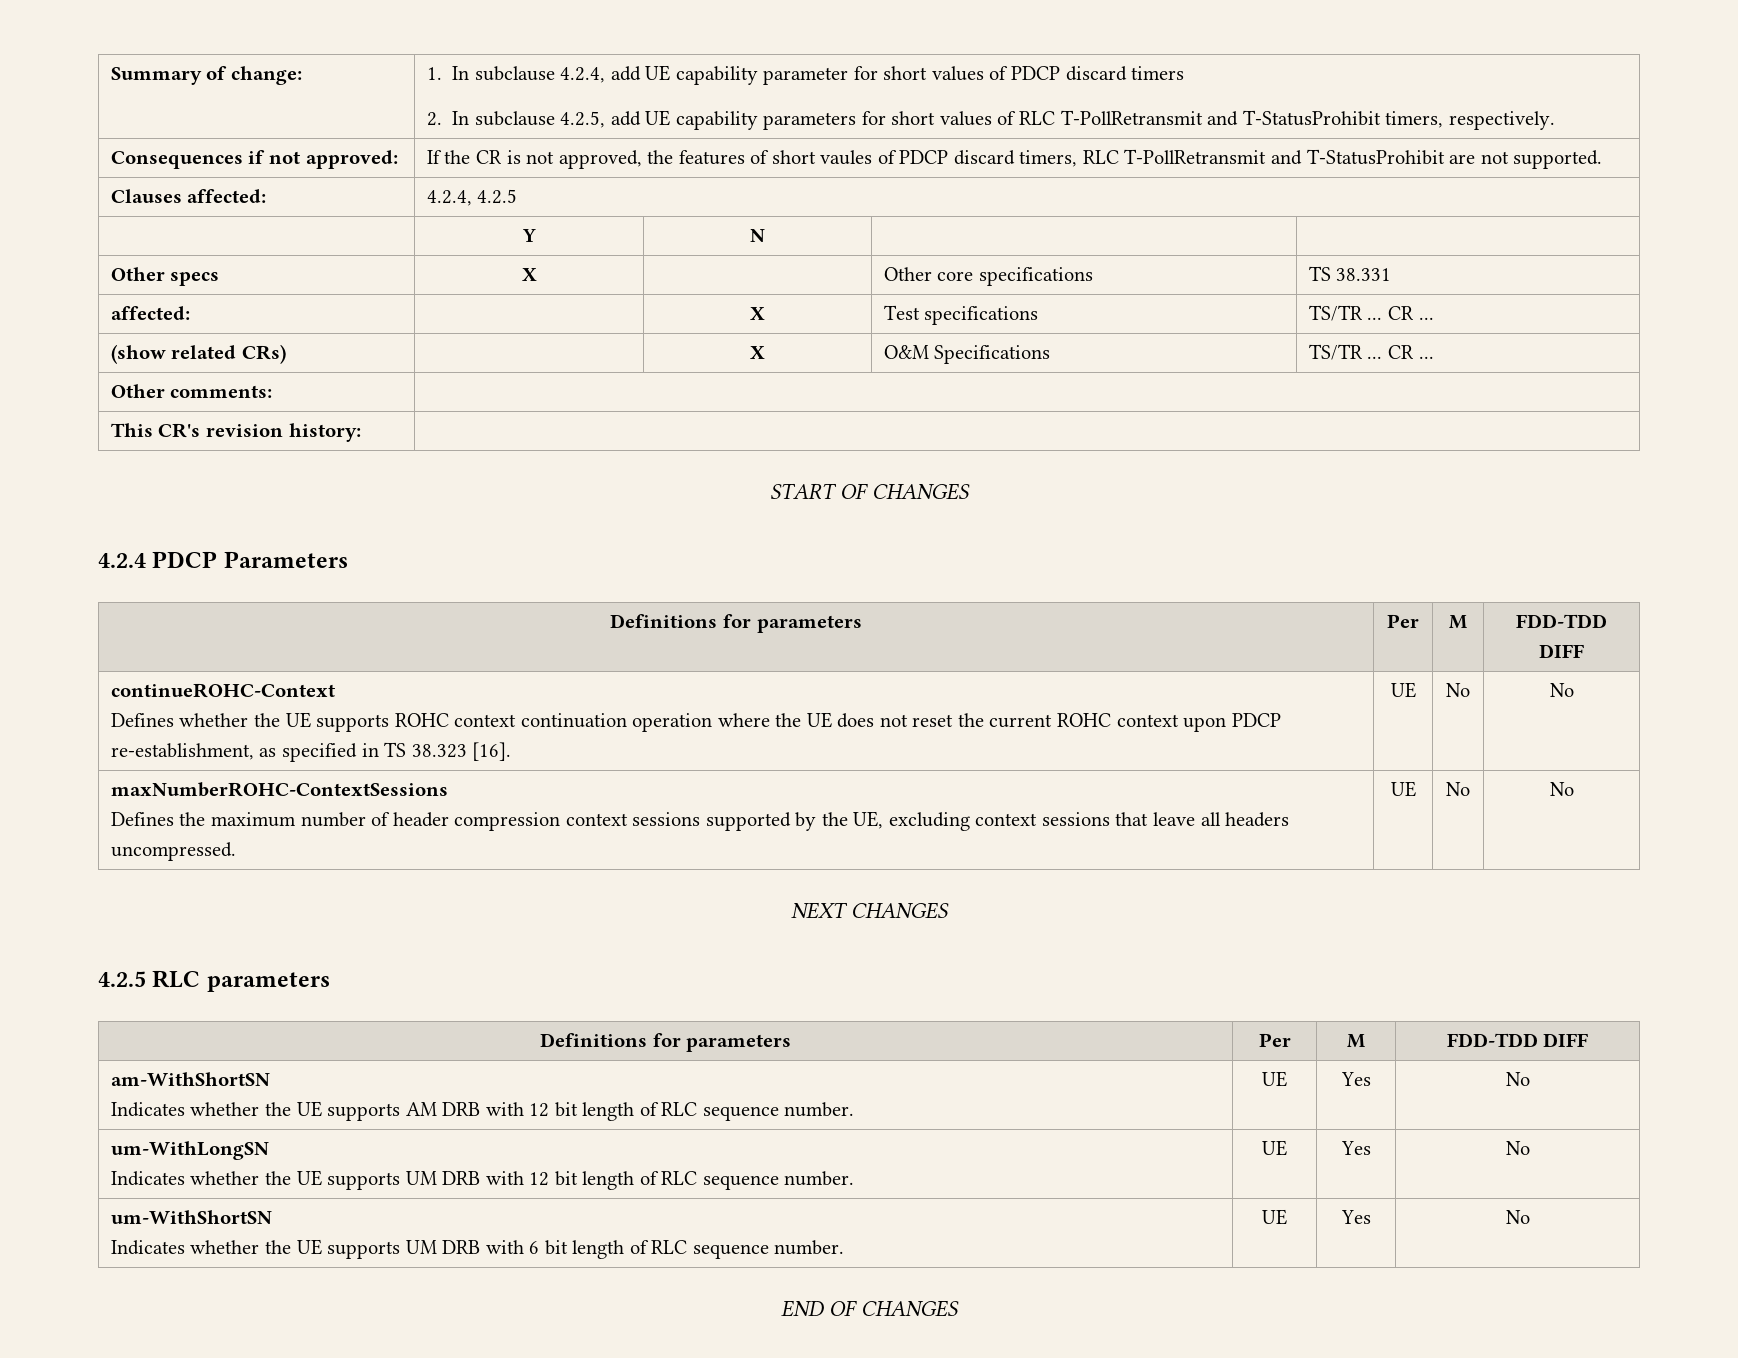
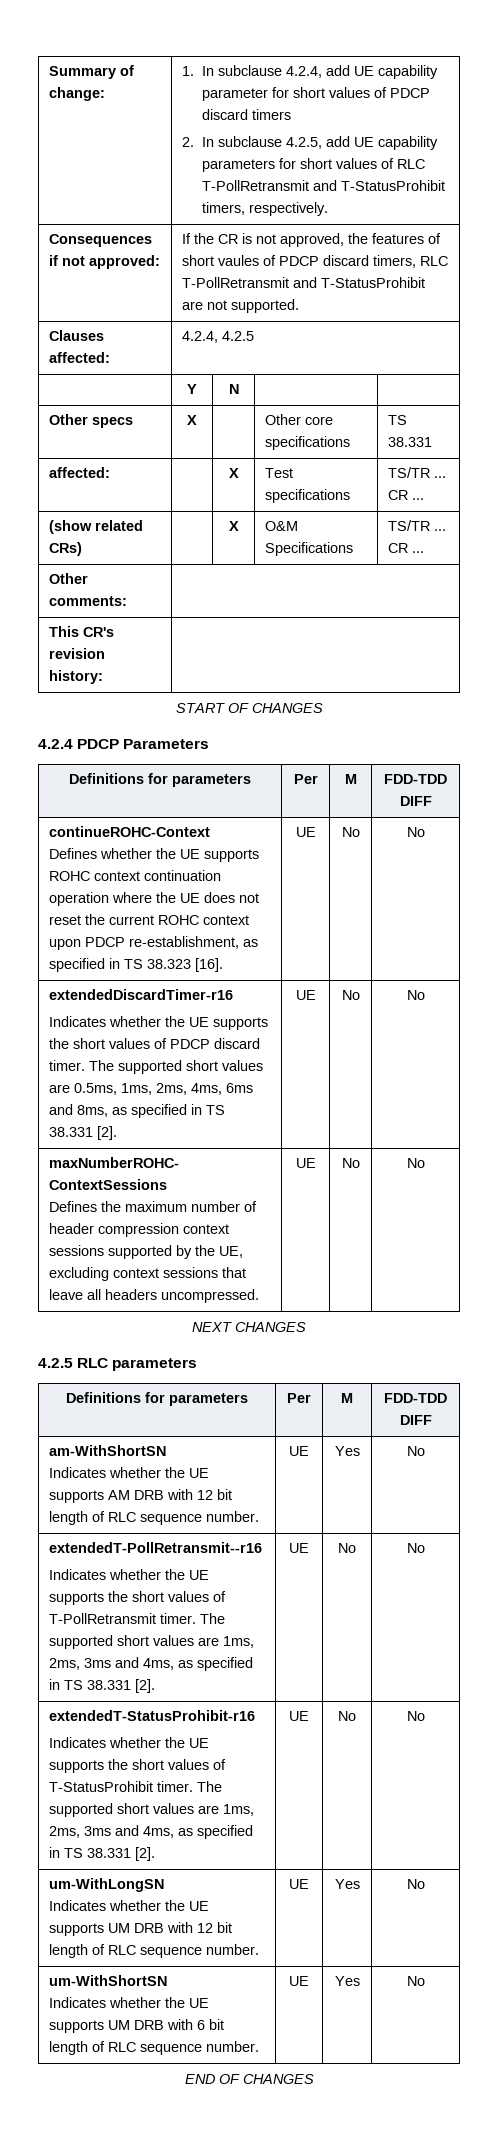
+ extendedDiscardTimer-r16
+ Indicates whether the UE supports the short values of PDCP discard timer. The supported short values are 0.5ms, 1ms, 2ms, 4ms, 6ms and 8ms, as specified in TS 38.331 [2]. | UE | No | No
+ extendedT-PollRetransmit--r16
+ Indicates whether the UE supports the short values of T-PollRetransmit timer. The supported short values are 1ms, 2ms, 3ms and 4ms, as specified in TS 38.331 [2]. | UE | No | No
+ extendedT-StatusProhibit-r16
+ Indicates whether the UE supports the short values of T-StatusProhibit timer. The supported short values are 1ms, 2ms, 3ms and 4ms, as specified in TS 38.331 [2]. | UE | No | No

